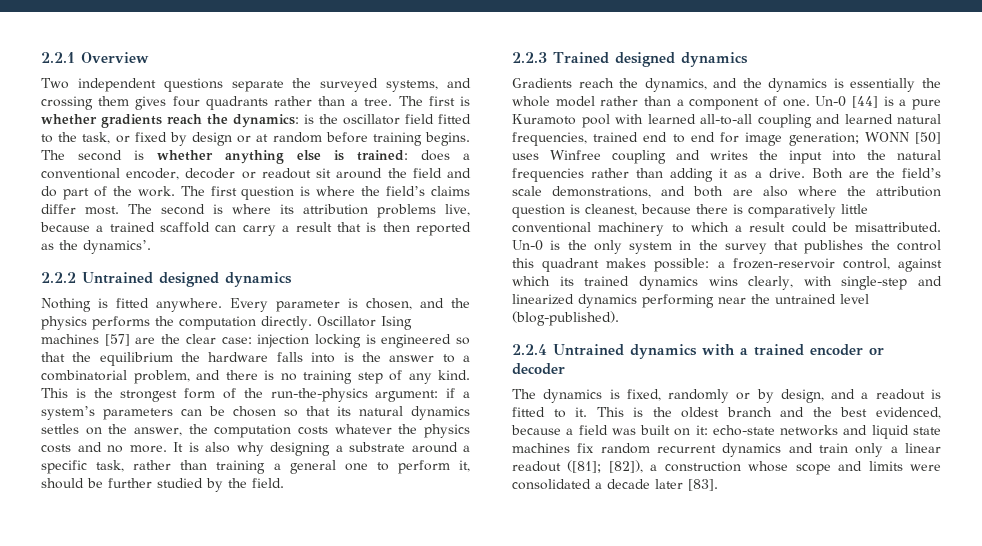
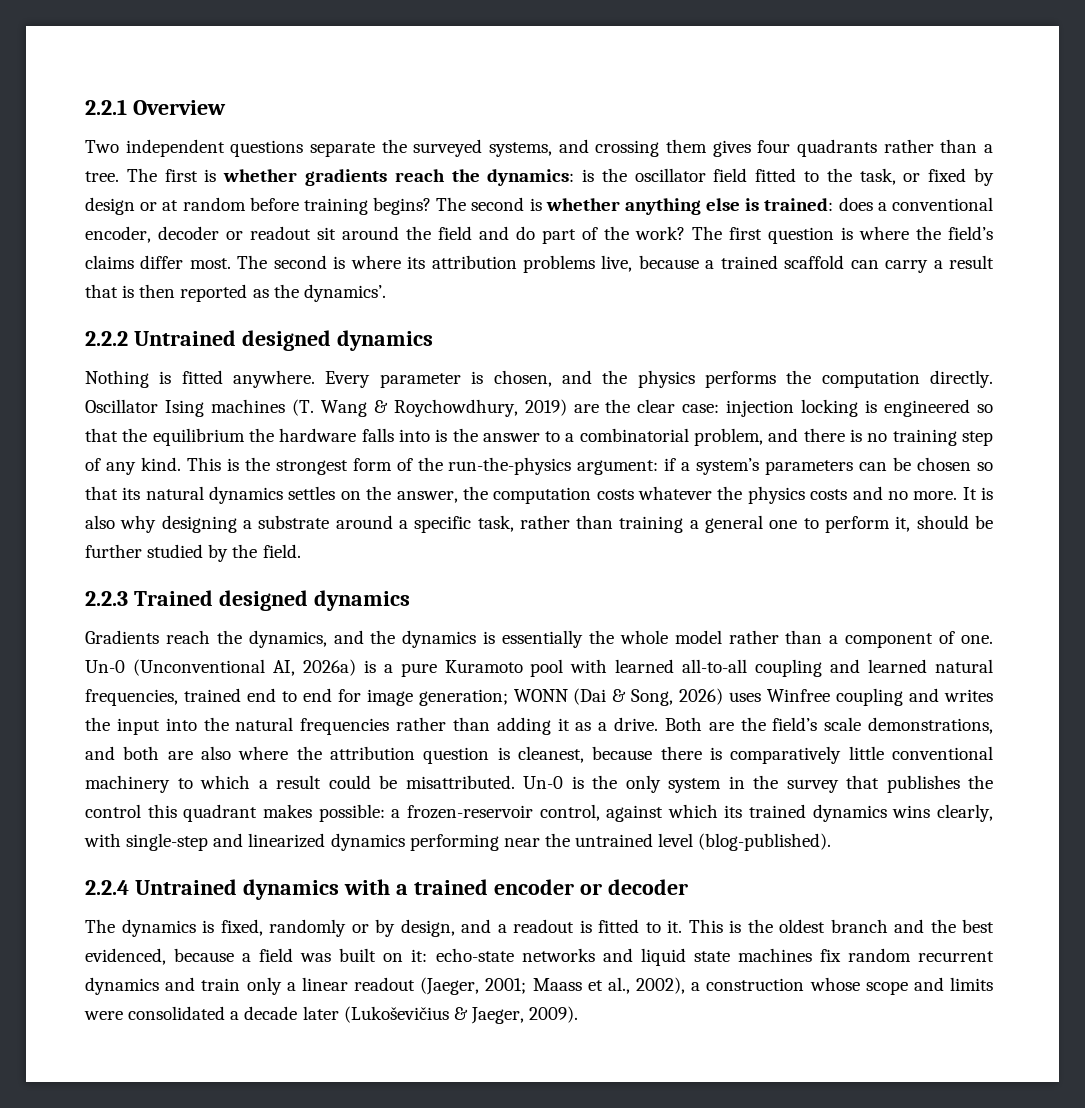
- The first is whether gradients reach the dynamics: is the oscillator field fitted to the task, or fixed by design or at random before training begins.
+ The first is whether gradients reach the dynamics: is the oscillator field fitted to the task, or fixed by design or at random before training begins?
- The second is whether anything else is trained: does a conventional encoder, decoder or readout sit around the field and do part of the work.
+ The second is whether anything else is trained: does a conventional encoder, decoder or readout sit around the field and do part of the work?
- Oscillator Ising machines [57] are the clear case: injection locking is engineered so that the equilibrium the hardware falls into is the answer to a combinatorial problem, and there is no training step of any kind.
+ Oscillator Ising machines (T. Wang & Roychowdhury, 2019) are the clear case: injection locking is engineered so that the equilibrium the hardware falls into is the answer to a combinatorial problem, and there is no training step of any kind.
- Un-0 [44] is a pure Kuramoto pool with learned all-to-all coupling and learned natural frequencies, trained end to end for image generation; WONN [50] uses Winfree coupling and writes the input into the natural frequencies rather than adding it as a drive.
+ Un-0 (Unconventional AI, 2026a) is a pure Kuramoto pool with learned all-to-all coupling and learned natural frequencies, trained end to end for image generation; WONN (Dai & Song, 2026) uses Winfree coupling and writes the input into the natural frequencies rather than adding it as a drive.
- This is the oldest branch and the best evidenced, because a field was built on it: echo-state networks and liquid state machines fix random recurrent dynamics and train only a linear readout ([81]; [82]), a construction whose scope and limits were consolidated a decade later [83].
+ This is the oldest branch and the best evidenced, because a field was built on it: echo-state networks and liquid state machines fix random recurrent dynamics and train only a linear readout (Jaeger, 2001; Maass et al., 2002), a construction whose scope and limits were consolidated a decade later (Lukoševičius & Jaeger, 2009).

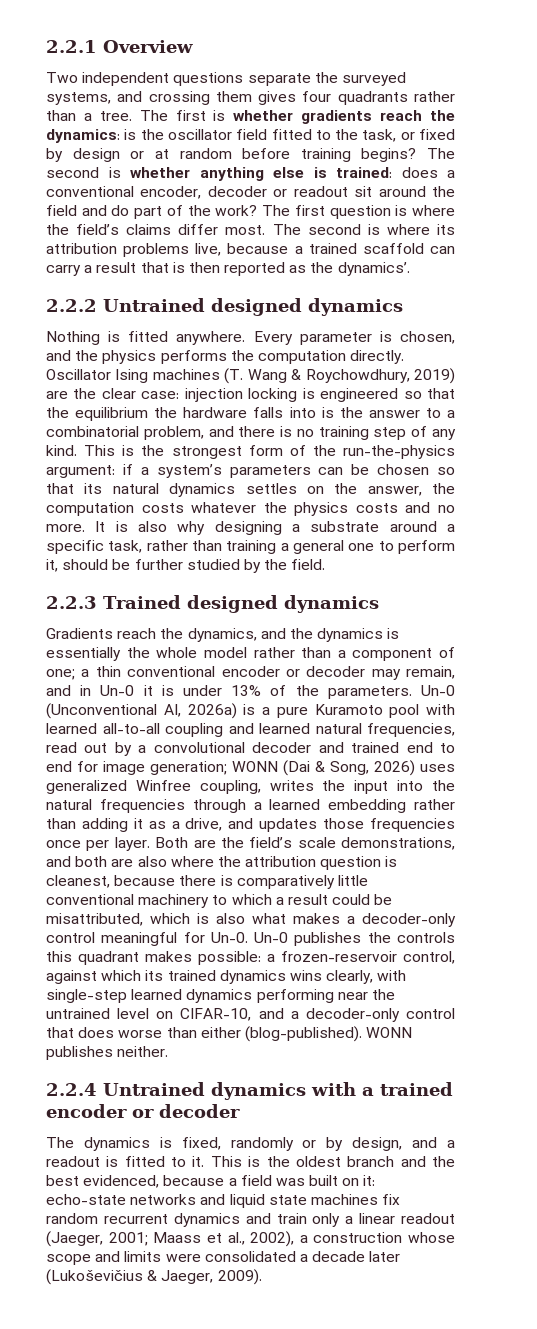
- Gradients reach the dynamics, and the dynamics is essentially the whole model rather than a component of one.
+ Gradients reach the dynamics, and the dynamics is essentially the whole model rather than a component of one; a thin conventional encoder or decoder may remain, and in Un-0 it is under 13% of the parameters.
- Un-0 (Unconventional AI, 2026a) is a pure Kuramoto pool with learned all-to-all coupling and learned natural frequencies, trained end to end for image generation; WONN (Dai & Song, 2026) uses Winfree coupling and writes the input into the natural frequencies rather than adding it as a drive.
+ Un-0 (Unconventional AI, 2026a) is a pure Kuramoto pool with learned all-to-all coupling and learned natural frequencies, read out by a convolutional decoder and trained end to end for image generation; WONN (Dai & Song, 2026) uses generalized Winfree coupling, writes the input into the natural frequencies through a learned embedding rather than adding it as a drive, and updates those frequencies once per layer.
- Both are the field’s scale demonstrations, and both are also where the attribution question is cleanest, because there is comparatively little conventional machinery to which a result could be misattributed. Un-0 is the only system in the survey that publishes the control this quadrant makes possible: a frozen-reservoir control, against which its trained dynamics wins clearly, with single-step and linearized dynamics performing near the untrained level (blog-published).
+ Both are the field’s scale demonstrations, and both are also where the attribution question is cleanest, because there is comparatively little conventional machinery to which a result could be misattributed, which is also what makes a decoder-only control meaningful for Un-0. Un-0 publishes the controls this quadrant makes possible: a frozen-reservoir control, against which its trained dynamics wins clearly, with single-step learned dynamics performing near the untrained level on CIFAR-10, and a decoder-only control that does worse than either (blog-published). WONN publishes neither.

